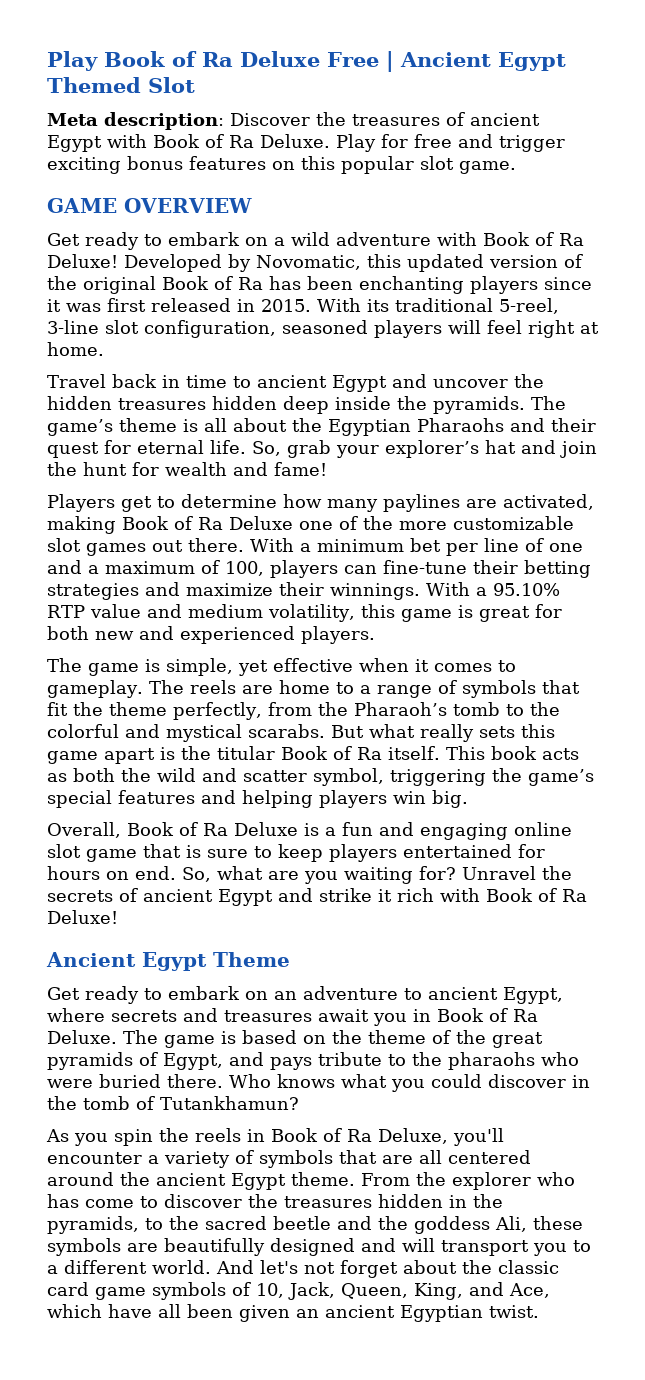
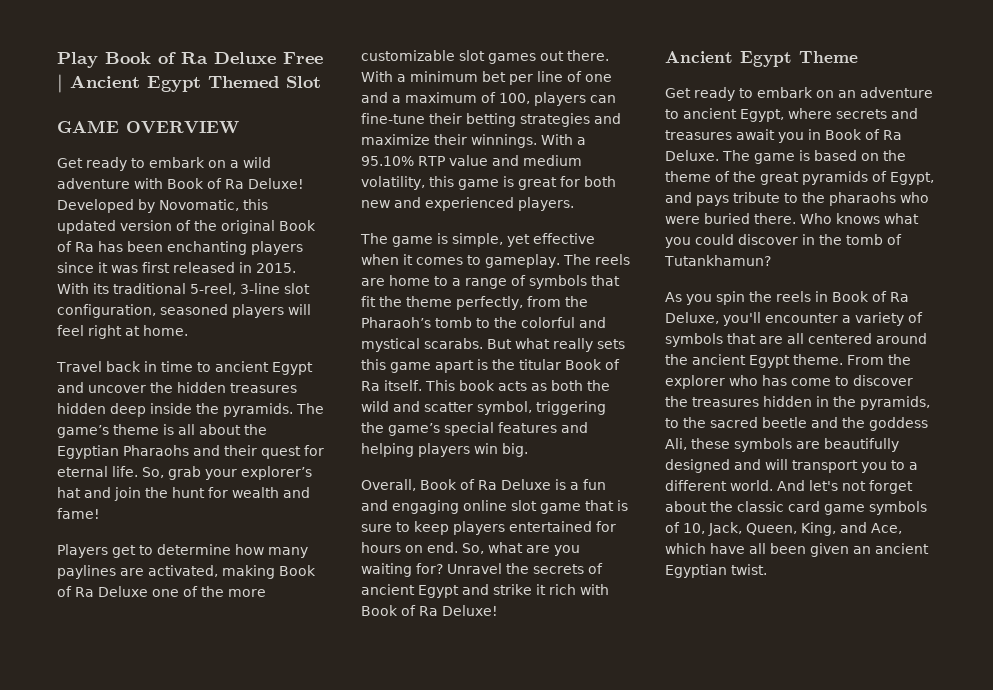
- Meta description: Discover the treasures of ancient Egypt with Book of Ra Deluxe. Play for free and trigger exciting bonus features on this popular slot game.

